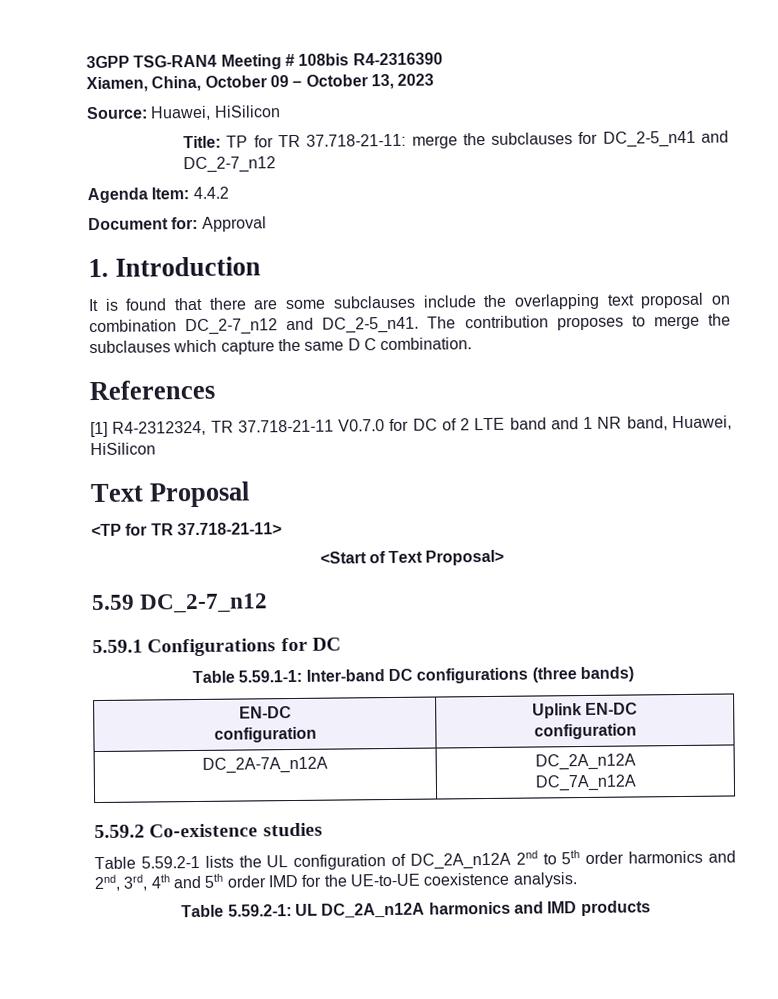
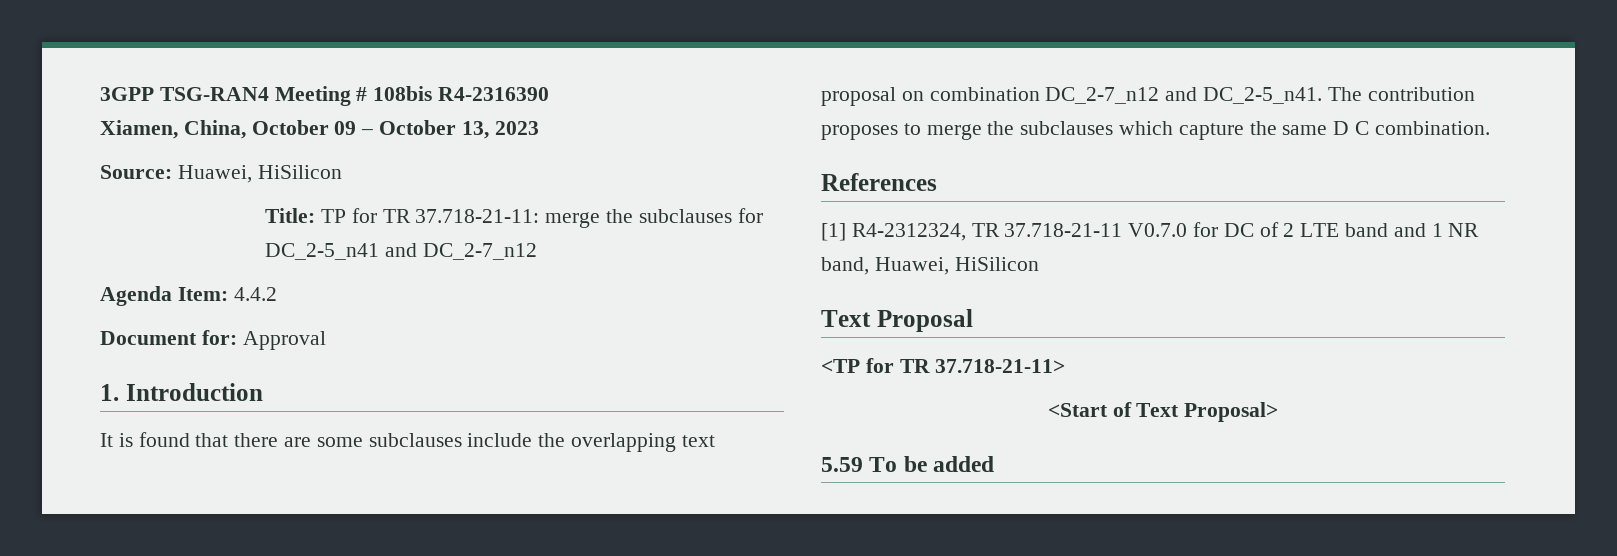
- 5.59 DC_2-7_n12
- 5.59.1 Configurations for DC
- Table 5.59.1-1: Inter-band DC configurations (three bands)
- EN-DC
- configuration | Uplink EN-DC
- configuration
- DC_2A-7A_n12A | DC_2A_n12A
- DC_7A_n12A
- 5.59.2 Co-existence studies
- Table 5.59.2-1 lists the UL configuration of DC_2A_n12A 2nd to 5th order harmonics and 2nd, 3rd, 4th and 5th order IMD for the UE-to-UE coexistence analysis.
- Table 5.59.2-1: UL DC_2A_n12A harmonics and IMD products
+ 5.59 To be added

